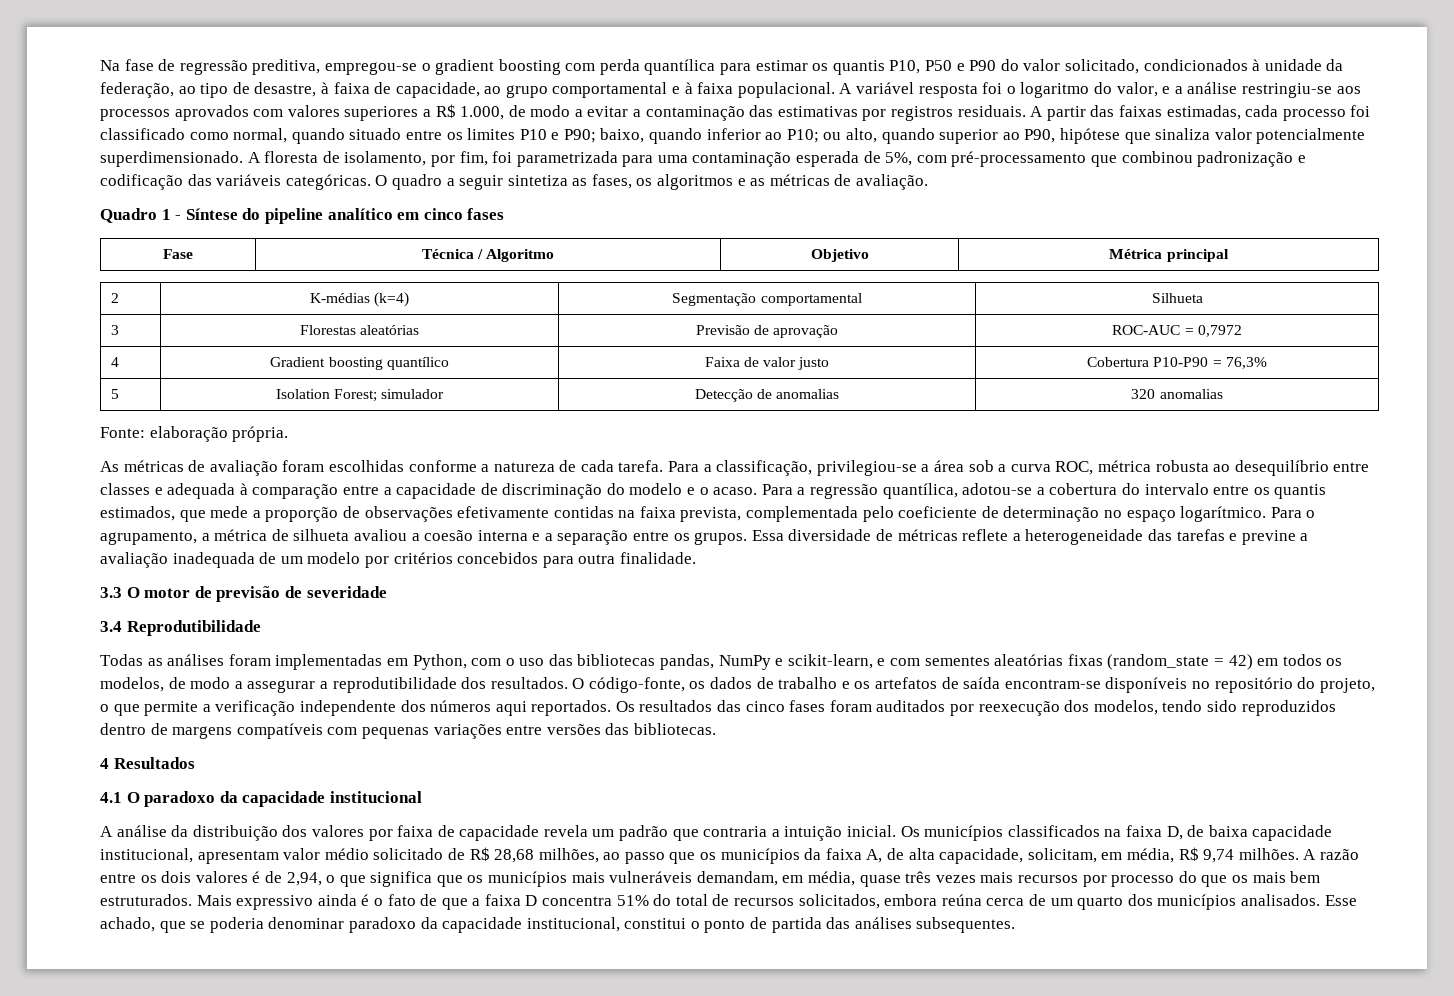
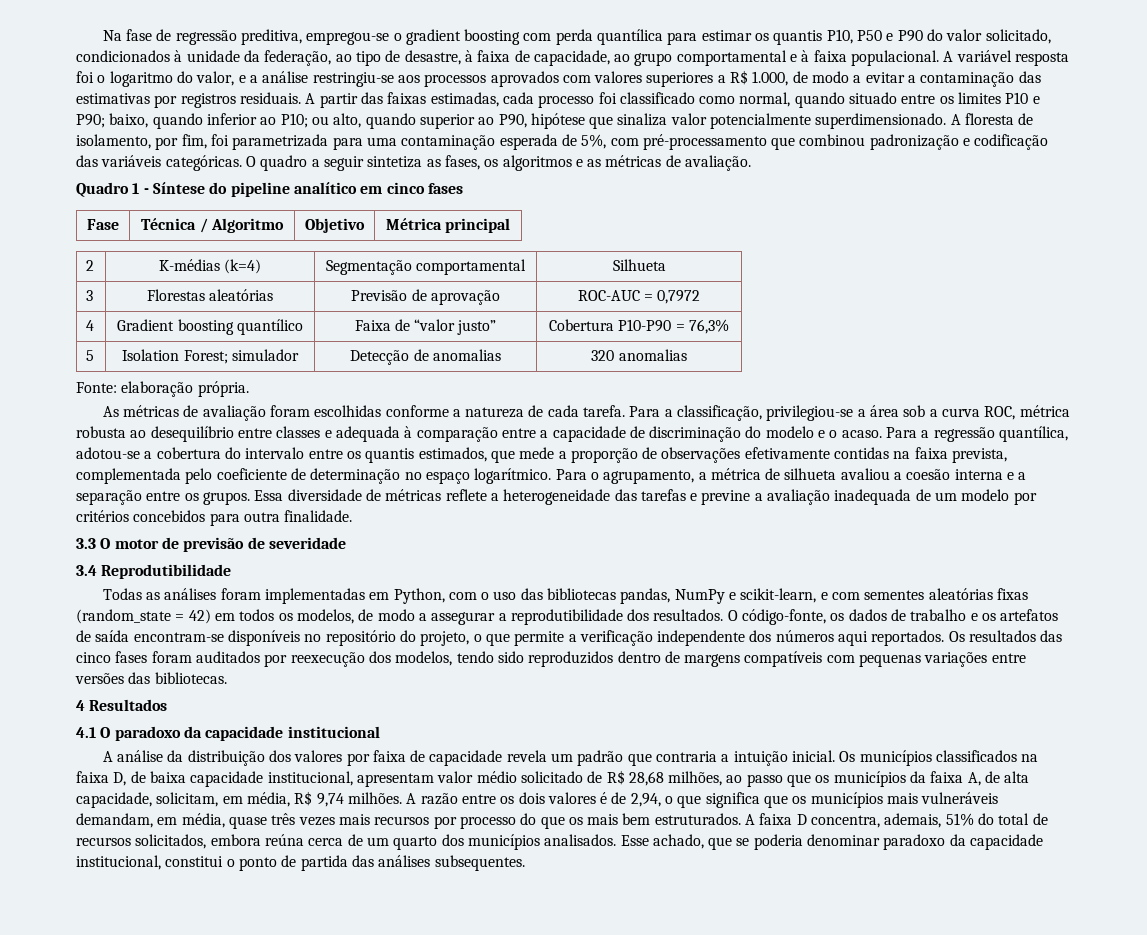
- 4 | Gradient boosting quantílico | Faixa de valor justo | Cobertura P10-P90 = 76,3%
+ 4 | Gradient boosting quantílico | Faixa de “valor justo” | Cobertura P10-P90 = 76,3%
- Mais expressivo ainda é o fato de que a faixa D concentra 51% do total de recursos solicitados, embora reúna cerca de um quarto dos municípios analisados.
+ A faixa D concentra, ademais, 51% do total de recursos solicitados, embora reúna cerca de um quarto dos municípios analisados.

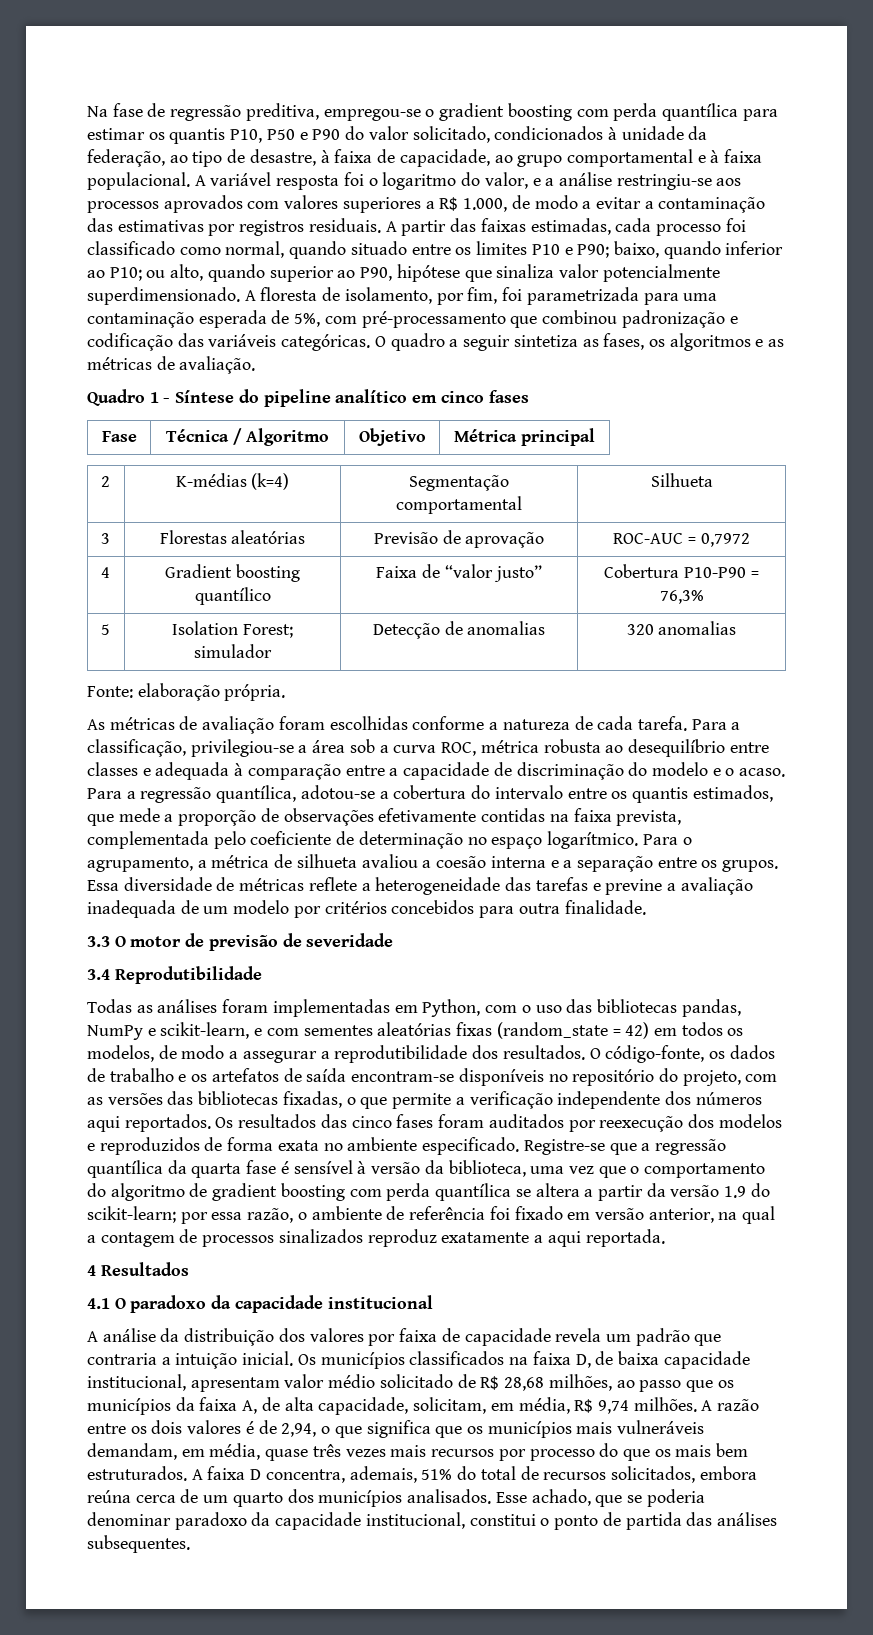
- O código-fonte, os dados de trabalho e os artefatos de saída encontram-se disponíveis no repositório do projeto, o que permite a verificação independente dos números aqui reportados.
+ O código-fonte, os dados de trabalho e os artefatos de saída encontram-se disponíveis no repositório do projeto, com as versões das bibliotecas fixadas, o que permite a verificação independente dos números aqui reportados.
- Os resultados das cinco fases foram auditados por reexecução dos modelos, tendo sido reproduzidos dentro de margens compatíveis com pequenas variações entre versões das bibliotecas.
+ Os resultados das cinco fases foram auditados por reexecução dos modelos e reproduzidos de forma exata no ambiente especificado. Registre-se que a regressão quantílica da quarta fase é sensível à versão da biblioteca, uma vez que o comportamento do algoritmo de gradient boosting com perda quantílica se altera a partir da versão 1.9 do scikit-learn; por essa razão, o ambiente de referência foi fixado em versão anterior, na qual a contagem de processos sinalizados reproduz exatamente a aqui reportada.

